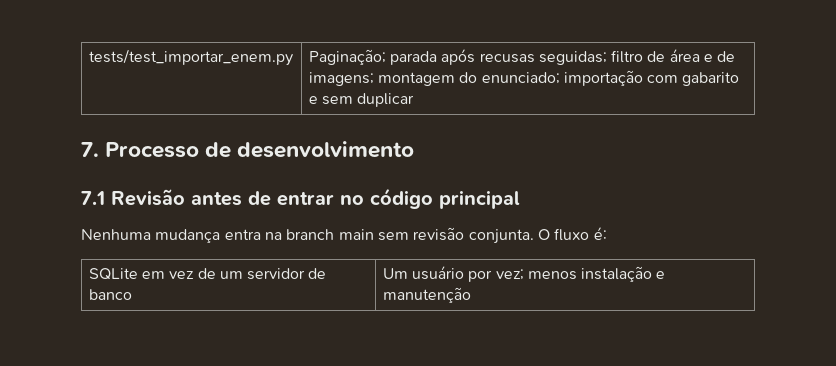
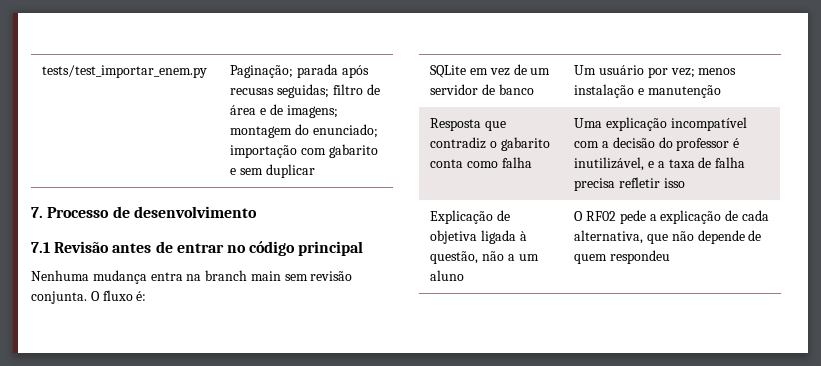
+ Resposta que contradiz o gabarito conta como falha | Uma explicação incompatível com a decisão do professor é inutilizável, e a taxa de falha precisa refletir isso
+ Explicação de objetiva ligada à questão, não a um aluno | O RF02 pede a explicação de cada alternativa, que não depende de quem respondeu

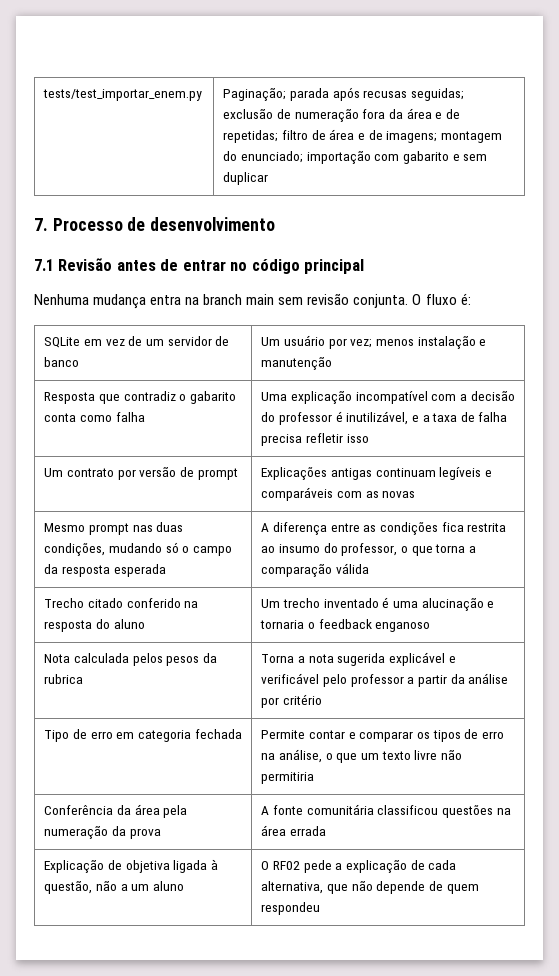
- tests/test_importar_enem.py | Paginação; parada após recusas seguidas; filtro de área e de imagens; montagem do enunciado; importação com gabarito e sem duplicar
+ tests/test_importar_enem.py | Paginação; parada após recusas seguidas; exclusão de numeração fora da área e de repetidas; filtro de área e de imagens; montagem do enunciado; importação com gabarito e sem duplicar
+ Um contrato por versão de prompt | Explicações antigas continuam legíveis e comparáveis com as novas
+ Mesmo prompt nas duas condições, mudando só o campo da resposta esperada | A diferença entre as condições fica restrita ao insumo do professor, o que torna a comparação válida
+ Trecho citado conferido na resposta do aluno | Um trecho inventado é uma alucinação e tornaria o feedback enganoso
+ Nota calculada pelos pesos da rubrica | Torna a nota sugerida explicável e verificável pelo professor a partir da análise por critério
+ Tipo de erro em categoria fechada | Permite contar e comparar os tipos de erro na análise, o que um texto livre não permitiria
+ Conferência da área pela numeração da prova | A fonte comunitária classificou questões na área errada

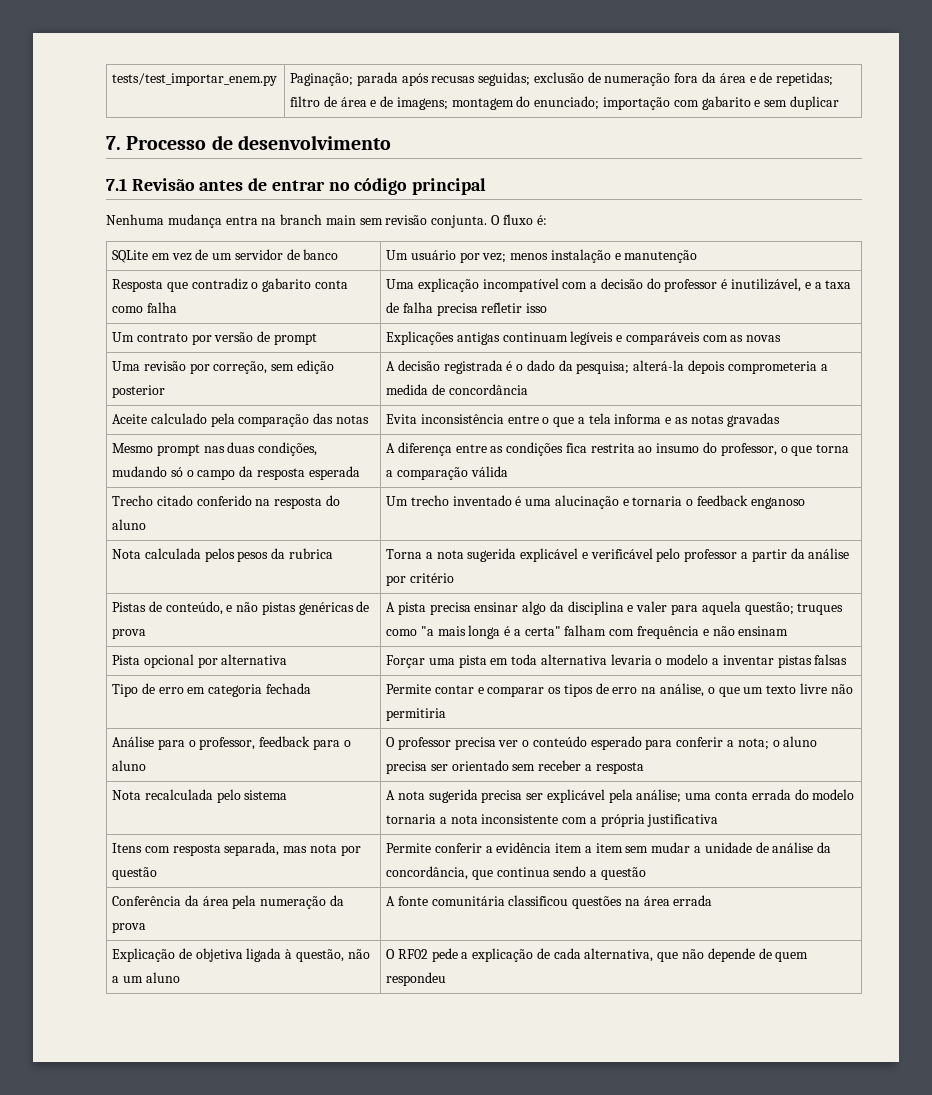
+ Uma revisão por correção, sem edição posterior | A decisão registrada é o dado da pesquisa; alterá-la depois comprometeria a medida de concordância
+ Aceite calculado pela comparação das notas | Evita inconsistência entre o que a tela informa e as notas gravadas
+ Pistas de conteúdo, e não pistas genéricas de prova | A pista precisa ensinar algo da disciplina e valer para aquela questão; truques como "a mais longa é a certa" falham com frequência e não ensinam
+ Pista opcional por alternativa | Forçar uma pista em toda alternativa levaria o modelo a inventar pistas falsas
+ Análise para o professor, feedback para o aluno | O professor precisa ver o conteúdo esperado para conferir a nota; o aluno precisa ser orientado sem receber a resposta
+ Nota recalculada pelo sistema | A nota sugerida precisa ser explicável pela análise; uma conta errada do modelo tornaria a nota inconsistente com a própria justificativa
+ Itens com resposta separada, mas nota por questão | Permite conferir a evidência item a item sem mudar a unidade de análise da concordância, que continua sendo a questão

